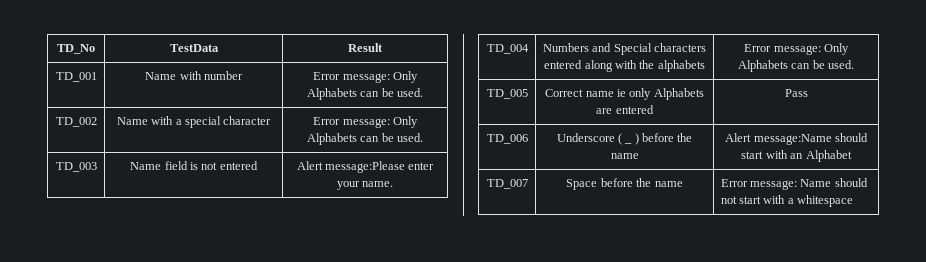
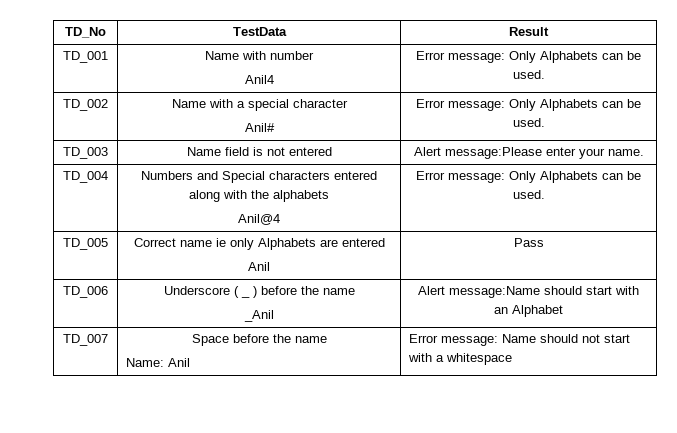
- TD_001 | Name with number | Error message: Only Alphabets can be used.
+ TD_001 | Name with number
+ Anil4 | Error message: Only Alphabets can be used.
- TD_002 | Name with a special character | Error message: Only Alphabets can be used.
+ TD_002 | Name with a special character
+ Anil# | Error message: Only Alphabets can be used.
- TD_004 | Numbers and Special characters entered along with the alphabets | Error message: Only Alphabets can be used.
+ TD_004 | Numbers and Special characters entered along with the alphabets
+ Anil@4 | Error message: Only Alphabets can be used.
- TD_005 | Correct name ie only Alphabets are entered | Pass
+ TD_005 | Correct name ie only Alphabets are entered
+ Anil | Pass
- TD_006 | Underscore ( _ ) before the name | Alert message:Name should start with an Alphabet
+ TD_006 | Underscore ( _ ) before the name
+ _Anil | Alert message:Name should start with an Alphabet
- TD_007 | Space before the name | Error message: Name should not start with a whitespace
+ TD_007 | Space before the name
+ Name: Anil | Error message: Name should not start with a whitespace

